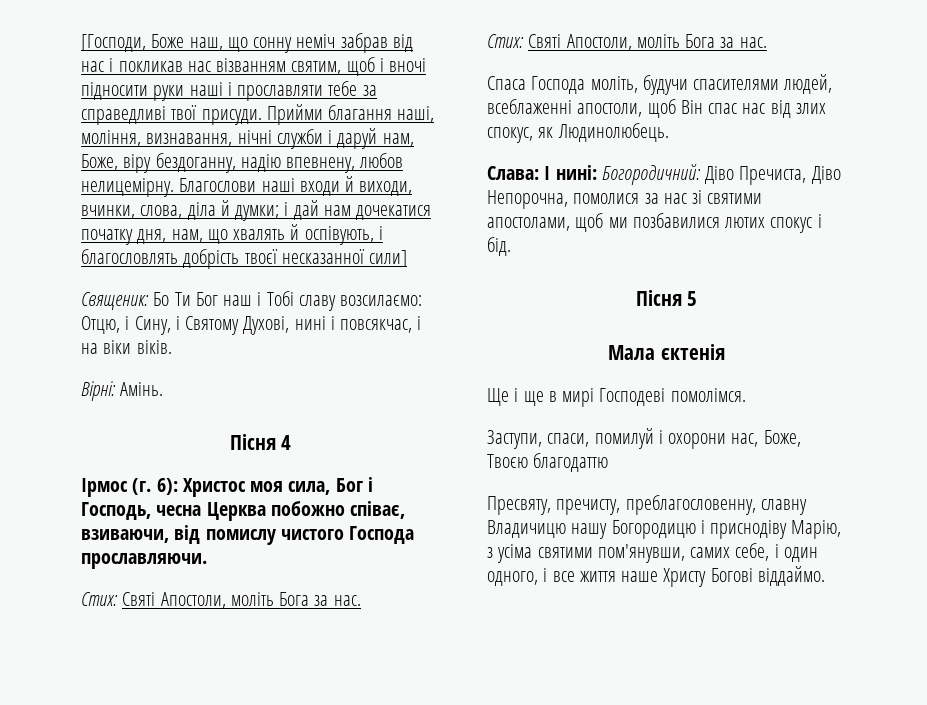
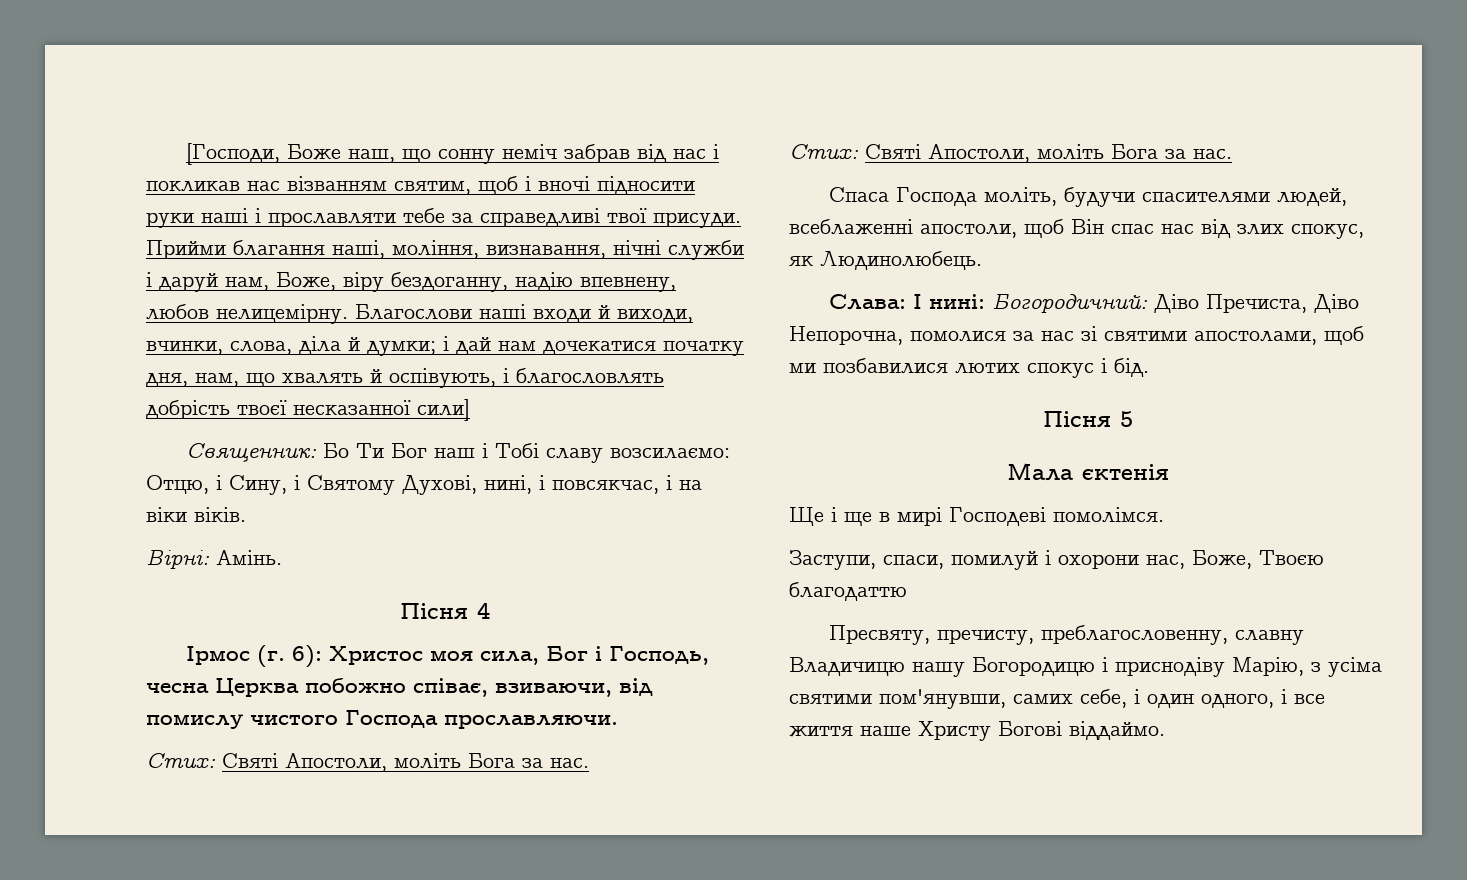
- Священик: Бо Ти Бог наш і Тобі славу возсилаємо: Отцю, і Сину, і Святому Духові, нині і повсякчас, і на віки віків.
+ Священник: Бо Ти Бог наш і Тобі славу возсилаємо: Отцю, і Сину, і Святому Духові, нині, і повсякчас, і на віки віків.

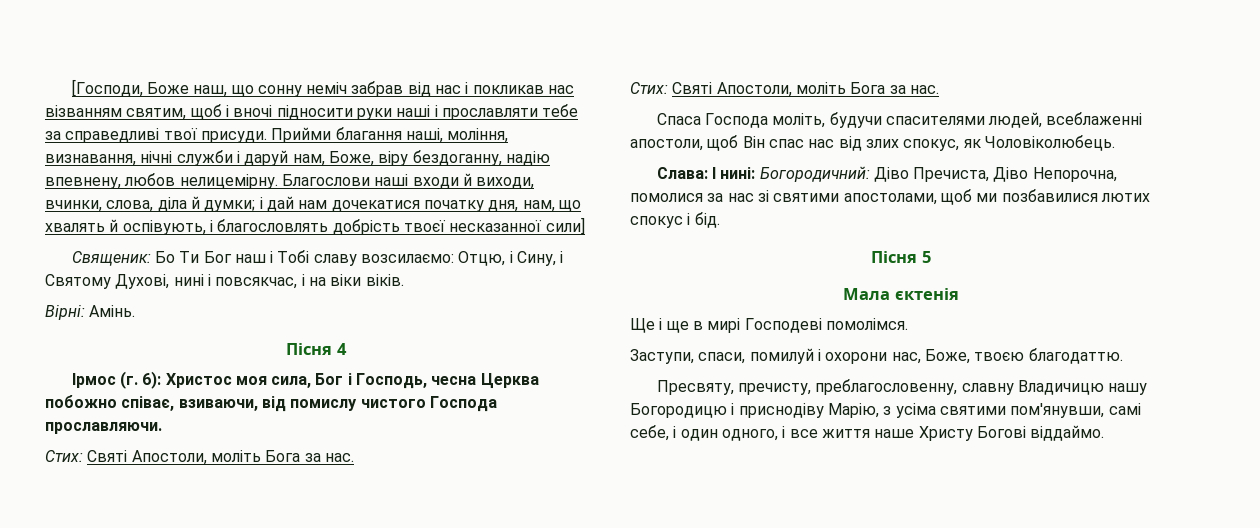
- Священник: Бо Ти Бог наш і Тобі славу возсилаємо: Отцю, і Сину, і Святому Духові, нині, і повсякчас, і на віки віків.
+ Священик: Бо Ти Бог наш і Тобі славу возсилаємо: Отцю, і Сину, і Святому Духові, нині і повсякчас, і на віки віків.
- Спаса Господа моліть, будучи спасителями людей, всеблаженні апостоли, щоб Він спас нас від злих спокус, як Людинолюбець.
+ Спаса Господа моліть, будучи спасителями людей, всеблаженні апостоли, щоб Він спас нас від злих спокус, як Чоловіколюбець.
- Заступи, спаси, помилуй і охорони нас, Боже, Твоєю благодаттю
+ Заступи, спаси, помилуй і охорони нас, Боже, твоєю благодаттю.
- Пресвяту, пречисту, преблагословенну, славну Владичицю нашу Богородицю і приснодіву Марію, з усіма святими пом'янувши, самих себе, і один одного, і все життя наше Христу Богові віддаймо.
+ Пресвяту, пречисту, преблагословенну, славну Владичицю нашу Богородицю і приснодіву Марію, з усіма святими пом'янувши, самі себе, і один одного, і все життя наше Христу Богові віддаймо.

